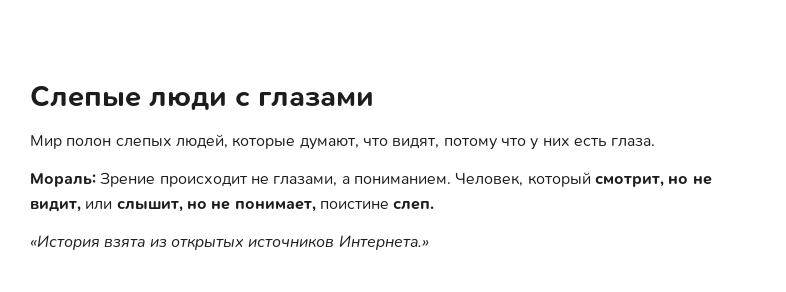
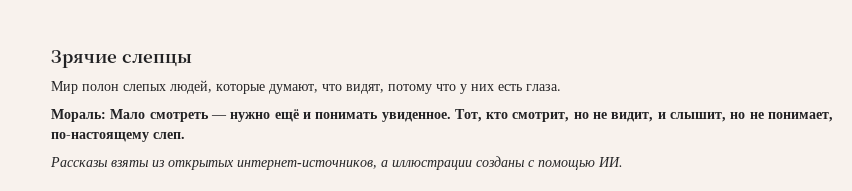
- Слепые люди с глазами
+ Зрячие слепцы
- Мораль: Зрение происходит не глазами, а пониманием. Человек, который смотрит, но не видит, или слышит, но не понимает, поистине слеп.
+ Мораль: Мало смотреть — нужно ещё и понимать увиденное. Тот, кто смотрит, но не видит, и слышит, но не понимает, по-настоящему слеп.
- «История взята из открытых источников Интернета.»
+ Рассказы взяты из открытых интернет-источников, а иллюстрации созданы с помощью ИИ.

